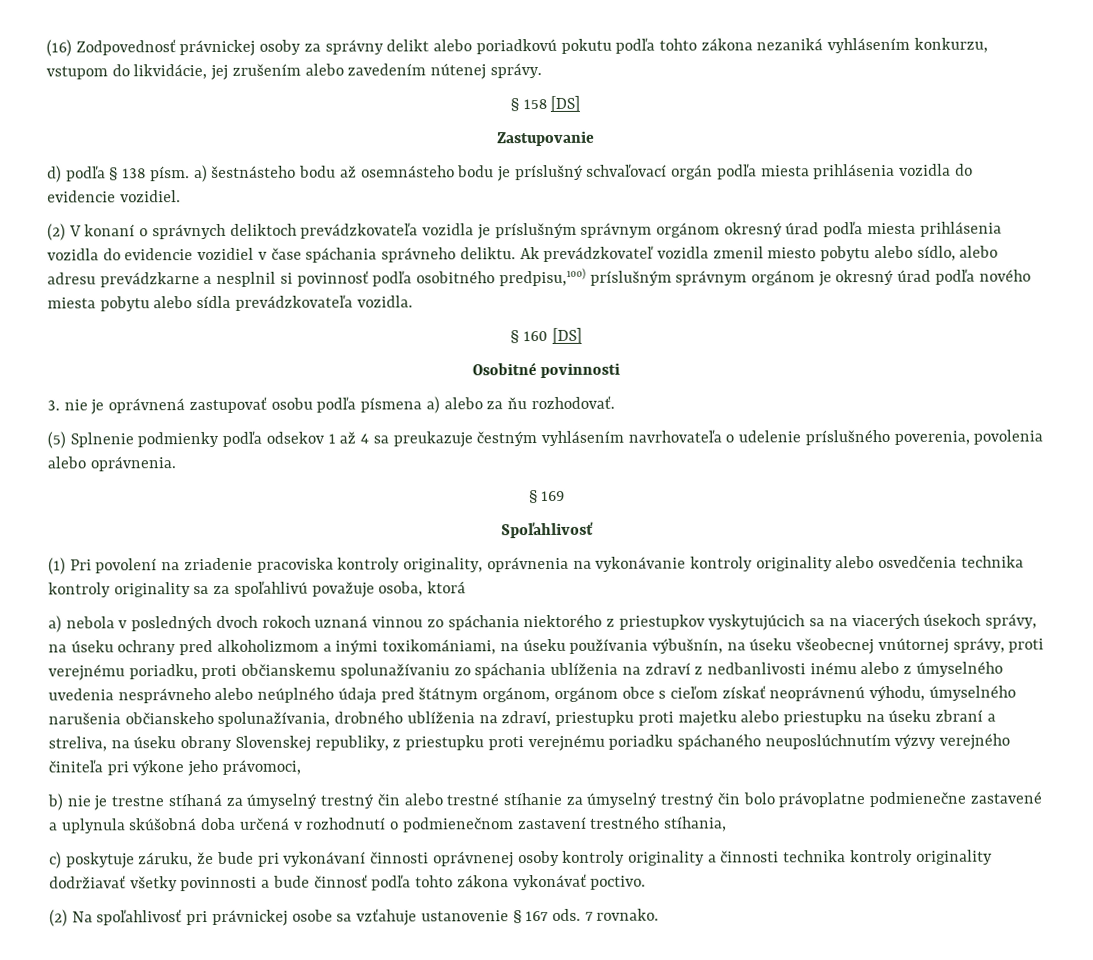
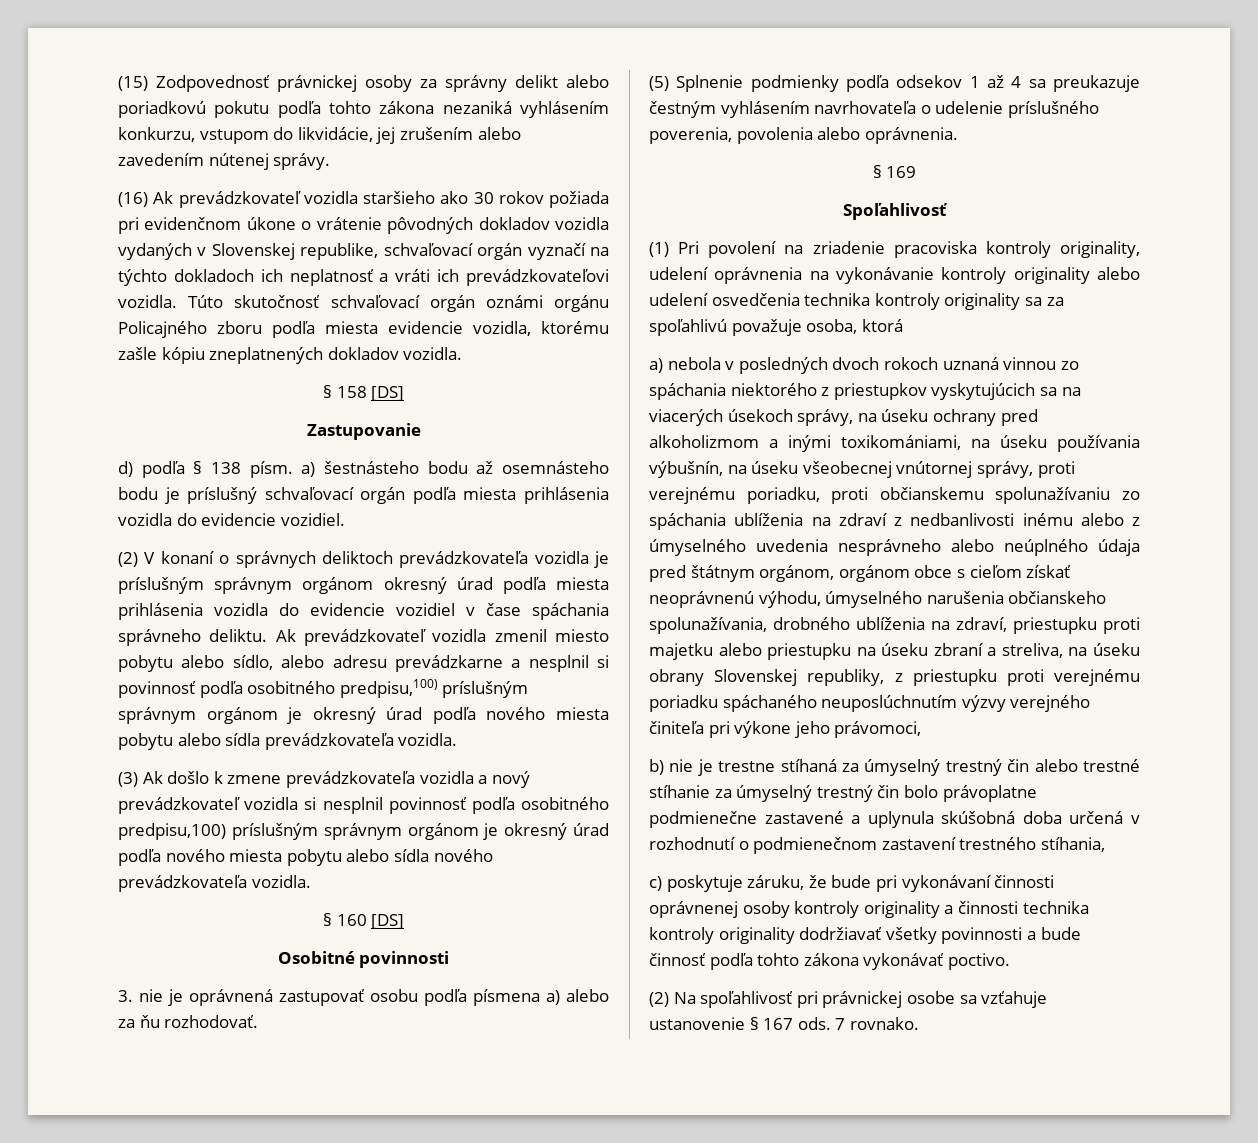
- (16) Zodpovednosť právnickej osoby za správny delikt alebo poriadkovú pokutu podľa tohto zákona nezaniká vyhlásením konkurzu, vstupom do likvidácie, jej zrušením alebo zavedením nútenej správy.
+ (15) Zodpovednosť právnickej osoby za správny delikt alebo poriadkovú pokutu podľa tohto zákona nezaniká vyhlásením konkurzu, vstupom do likvidácie, jej zrušením alebo zavedením nútenej správy.
+ (16) Ak prevádzkovateľ vozidla staršieho ako 30 rokov požiada pri evidenčnom úkone o vrátenie pôvodných dokladov vozidla vydaných v Slovenskej republike, schvaľovací orgán vyznačí na týchto dokladoch ich neplatnosť a vráti ich prevádzkovateľovi vozidla. Túto skutočnosť schvaľovací orgán oznámi orgánu Policajného zboru podľa miesta evidencie vozidla, ktorému zašle kópiu zneplatnených dokladov vozidla.
+ (3) Ak došlo k zmene prevádzkovateľa vozidla a nový prevádzkovateľ vozidla si nesplnil povinnosť podľa osobitného predpisu,100) príslušným správnym orgánom je okresný úrad podľa nového miesta pobytu alebo sídla nového prevádzkovateľa vozidla.
- (1) Pri povolení na zriadenie pracoviska kontroly originality, oprávnenia na vykonávanie kontroly originality alebo osvedčenia technika kontroly originality sa za spoľahlivú považuje osoba, ktorá
+ (1) Pri povolení na zriadenie pracoviska kontroly originality, udelení oprávnenia na vykonávanie kontroly originality alebo udelení osvedčenia technika kontroly originality sa za spoľahlivú považuje osoba, ktorá

